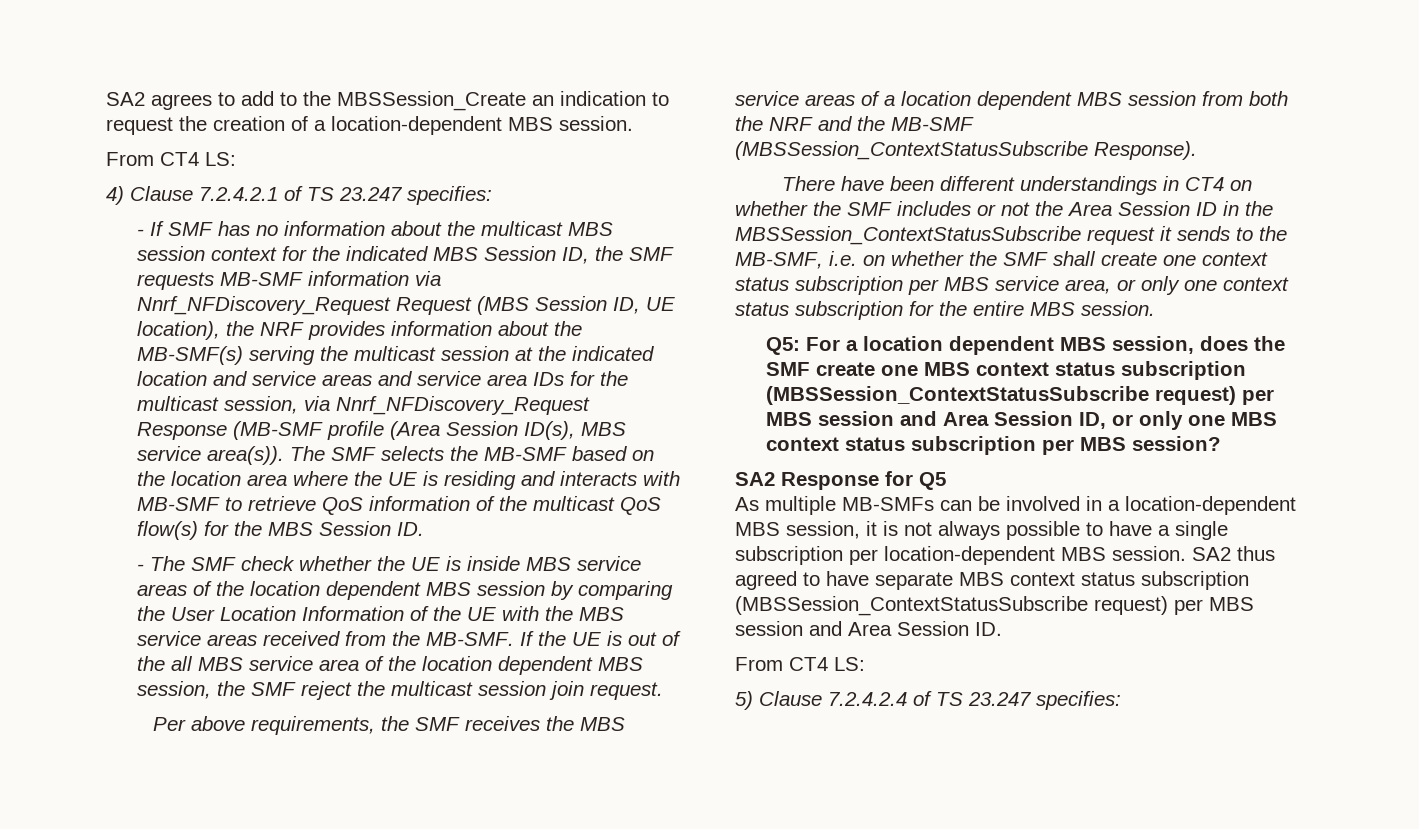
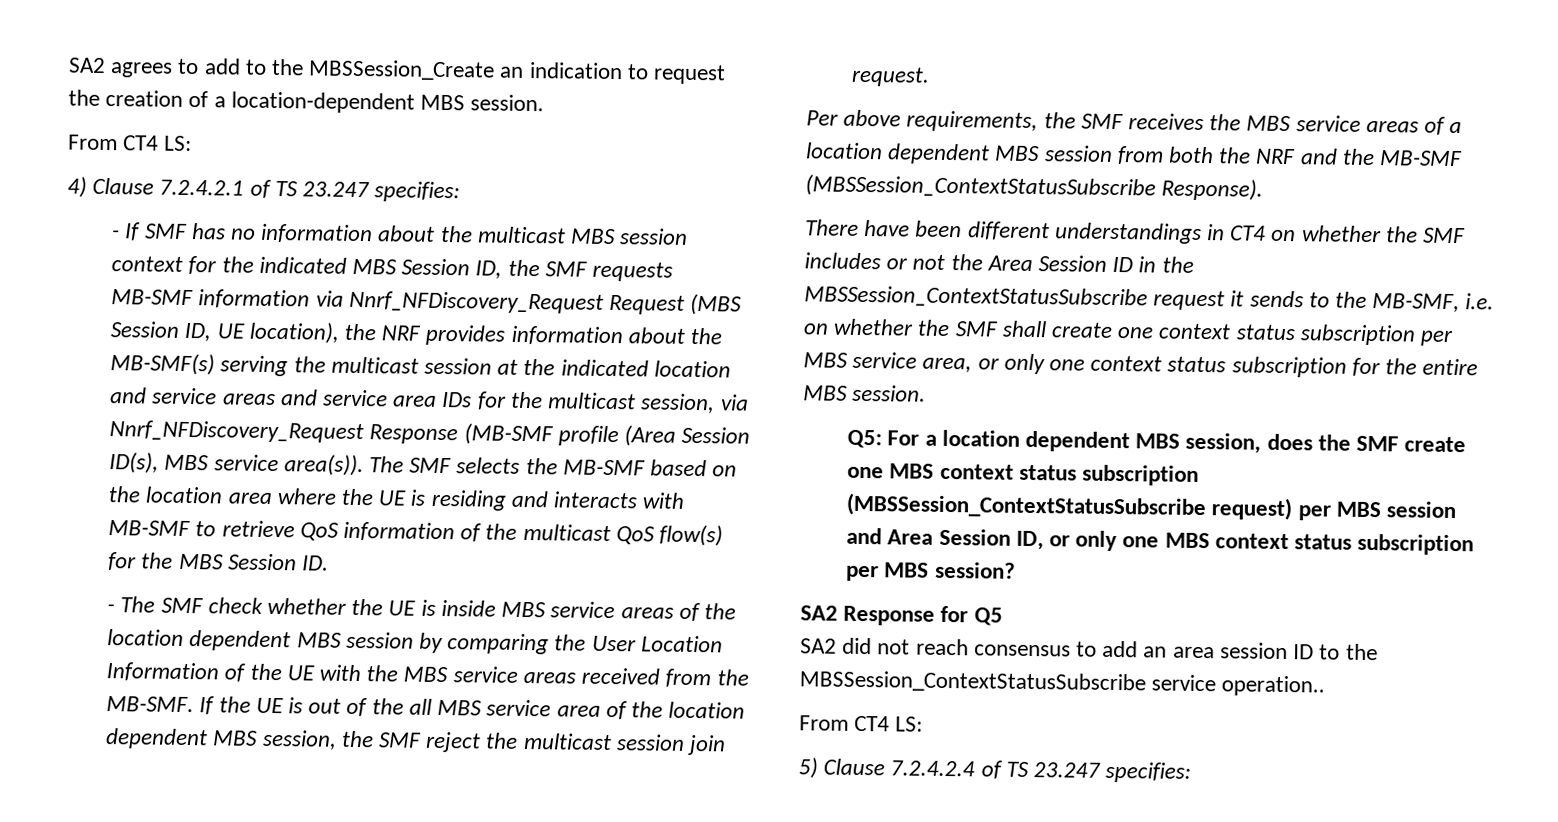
- As multiple MB-SMFs can be involved in a location-dependent MBS session, it is not always possible to have a single subscription per location-dependent MBS session. SA2 thus agreed to have separate MBS context status subscription (MBSSession_ContextStatusSubscribe request) per MBS session and Area Session ID.
+ SA2 did not reach consensus to add an area session ID to the MBSSession_ContextStatusSubscribe service operation..

